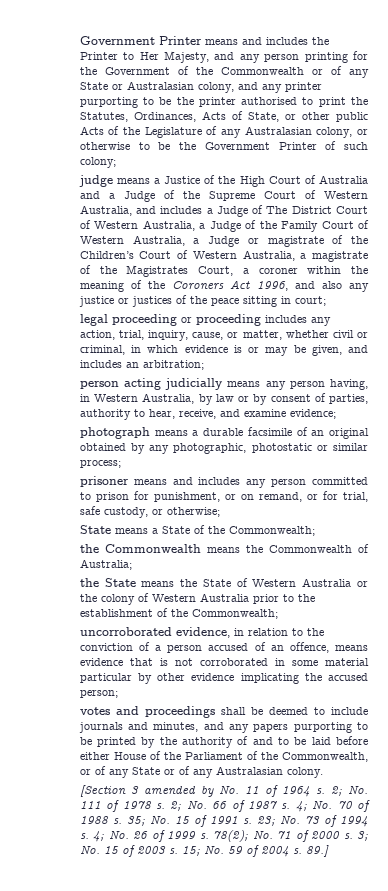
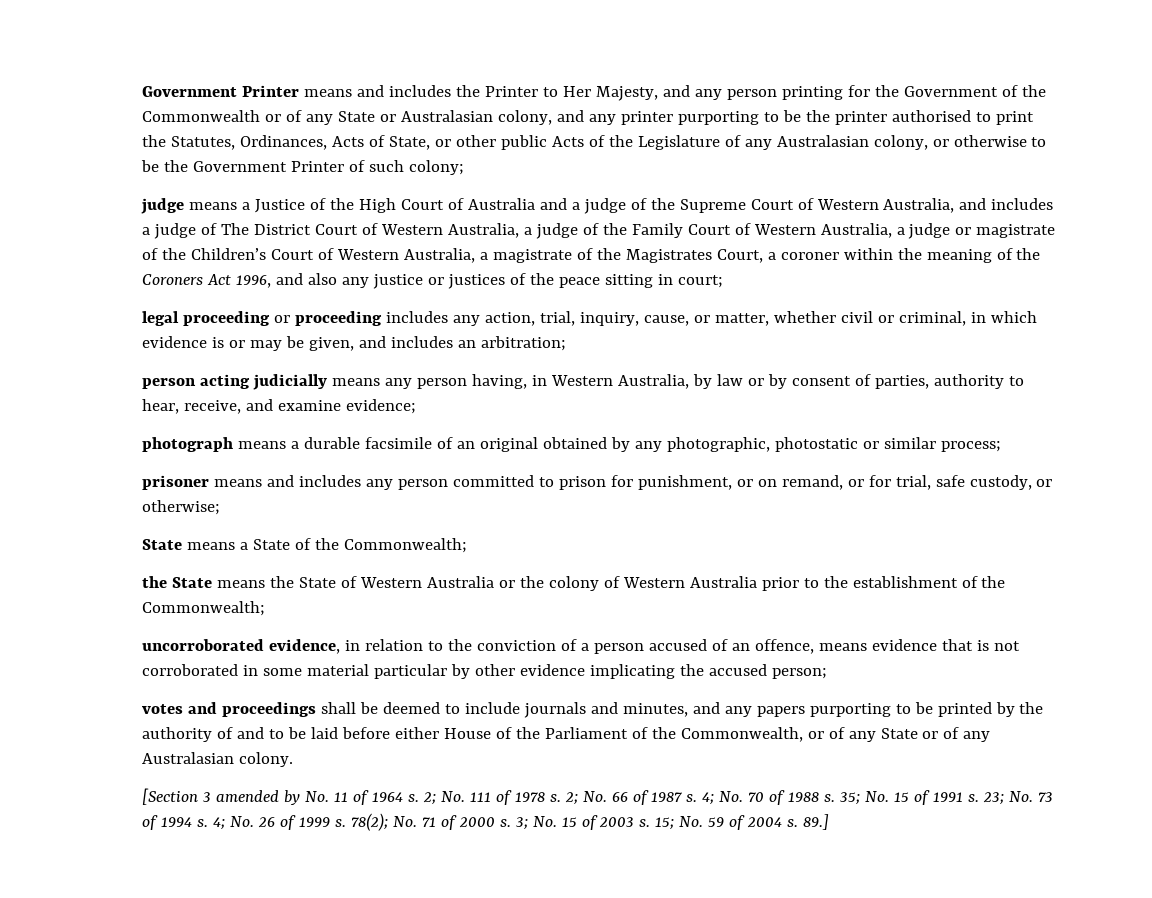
- judge means a Justice of the High Court of Australia and a Judge of the Supreme Court of Western Australia, and includes a Judge of The District Court of Western Australia, a Judge of the Family Court of Western Australia, a Judge or magistrate of the Children’s Court of Western Australia, a magistrate of the Magistrates Court, a coroner within the meaning of the Coroners Act 1996, and also any justice or justices of the peace sitting in court;
+ judge means a Justice of the High Court of Australia and a judge of the Supreme Court of Western Australia, and includes a judge of The District Court of Western Australia, a judge of the Family Court of Western Australia, a judge or magistrate of the Children’s Court of Western Australia, a magistrate of the Magistrates Court, a coroner within the meaning of the Coroners Act 1996, and also any justice or justices of the peace sitting in court;
- the Commonwealth means the Commonwealth of Australia;

